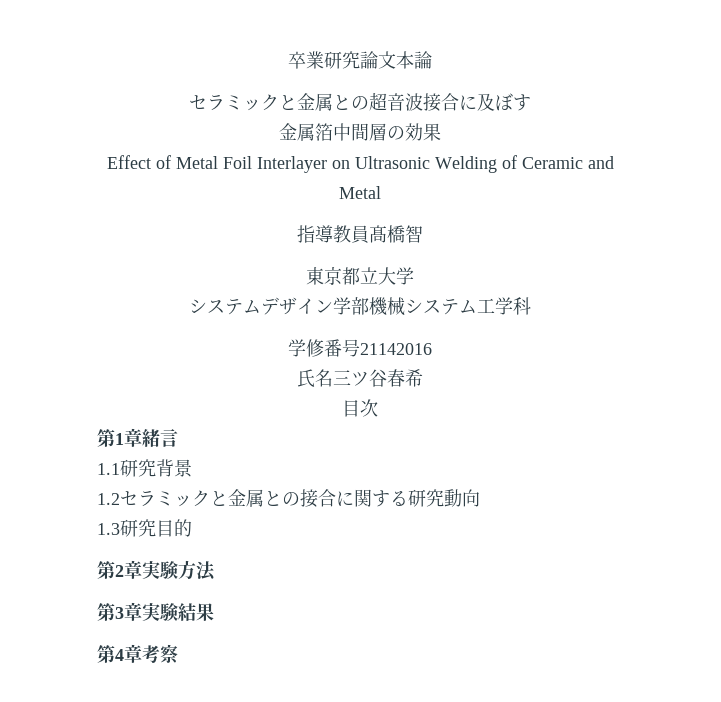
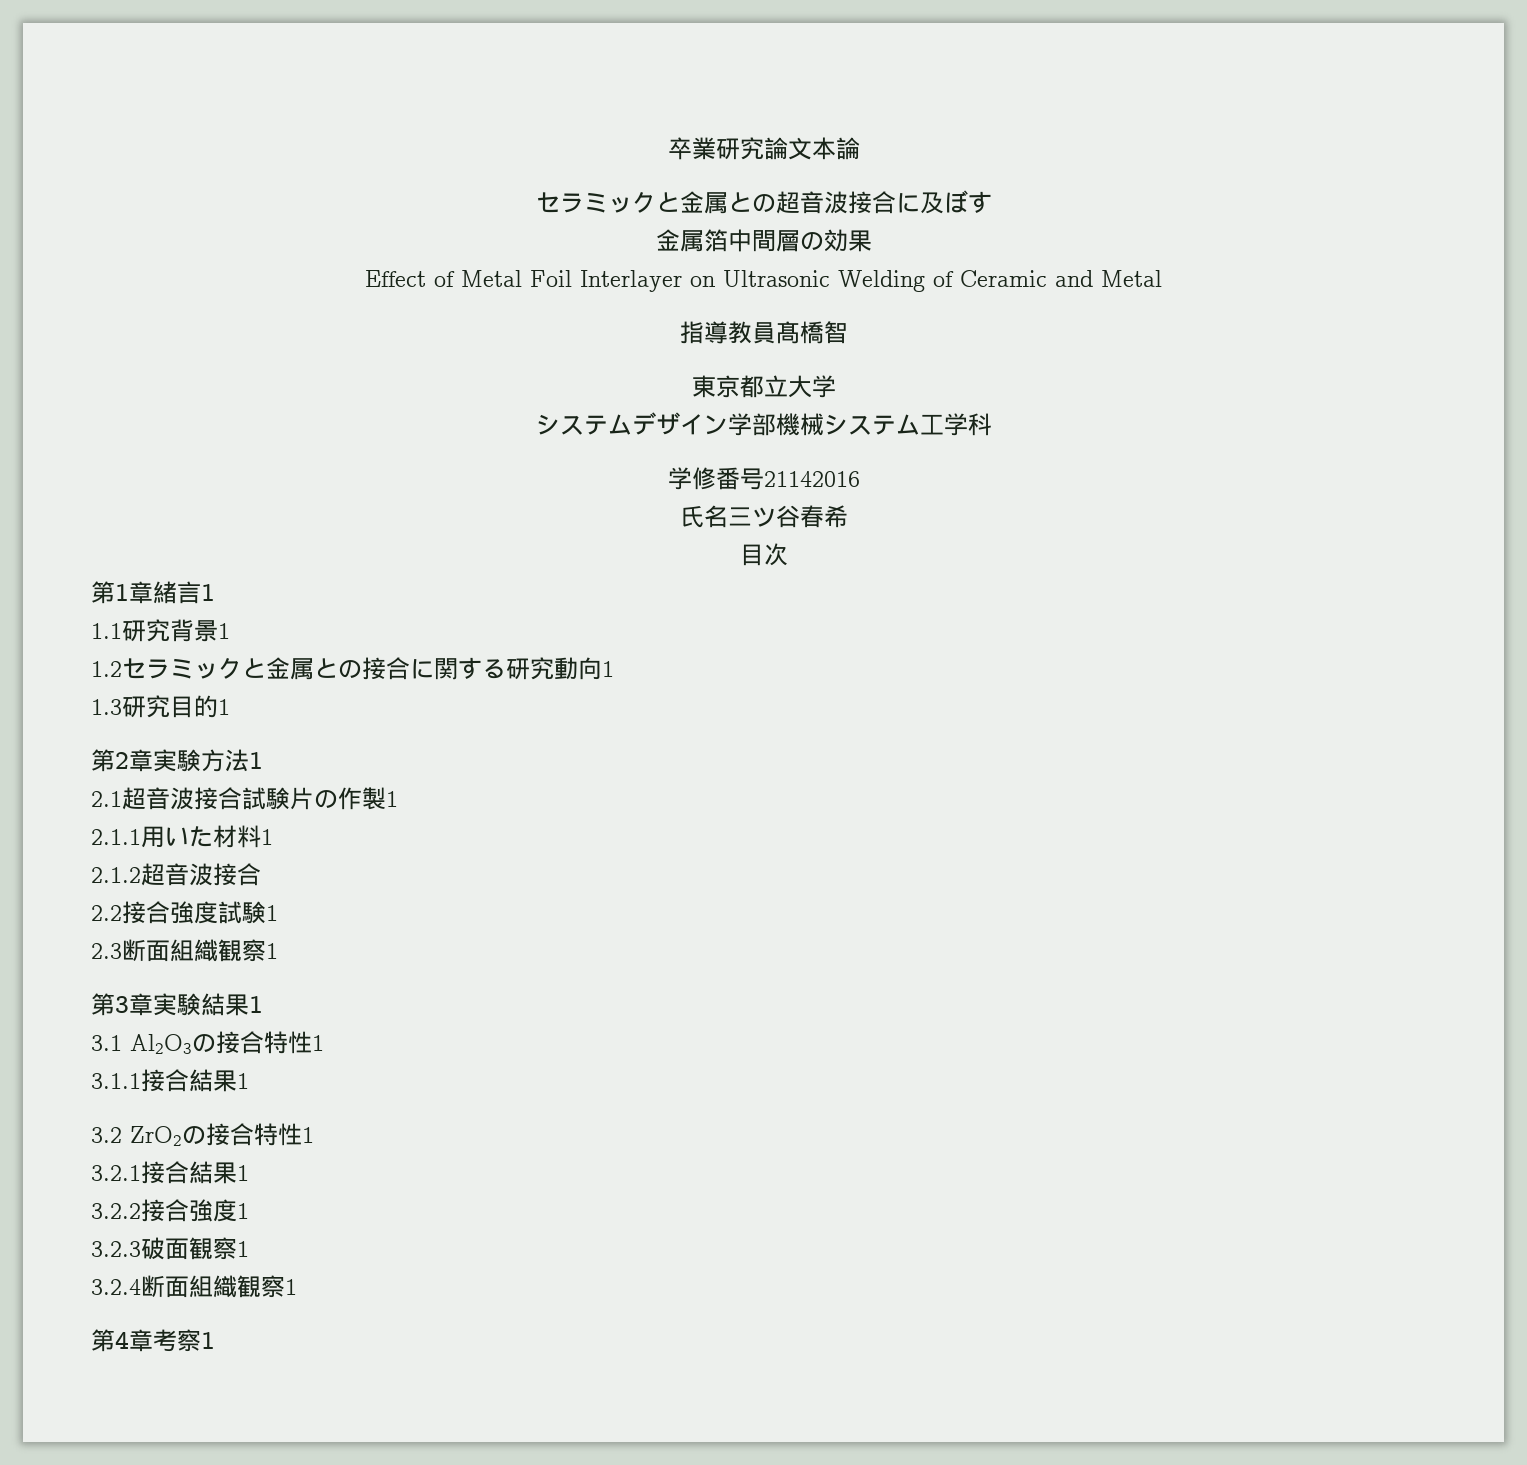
- 第1章緒言
+ 第1章緒言1
- 1.1研究背景
+ 1.1研究背景1
- 1.2セラミックと金属との接合に関する研究動向
+ 1.2セラミックと金属との接合に関する研究動向1
- 1.3研究目的
+ 1.3研究目的1
- 第2章実験方法
- 第3章実験結果
+ 第2章実験方法1
+ 2.1超音波接合試験片の作製1
+ 2.1.1用いた材料1
+ 2.1.2超音波接合
+ 2.2接合強度試験1
+ 2.3断面組織観察1
+ 第3章実験結果1
+ 3.1 Al2O3の接合特性1
+ 3.1.1接合結果1
+ 3.2 ZrO2の接合特性1
+ 3.2.1接合結果1
+ 3.2.2接合強度1
+ 3.2.3破面観察1
+ 3.2.4断面組織観察1
- 第4章考察
+ 第4章考察1

